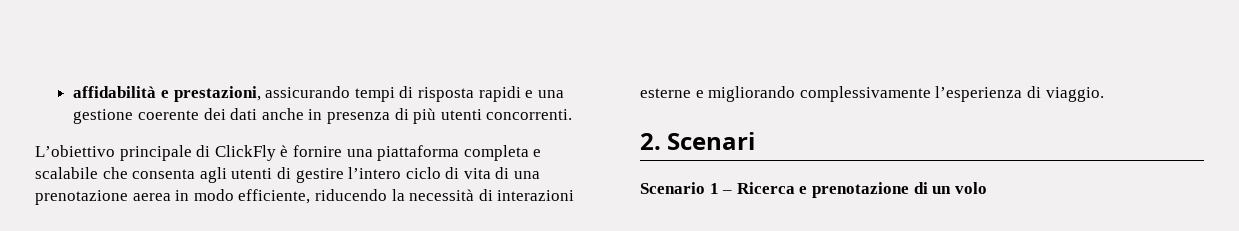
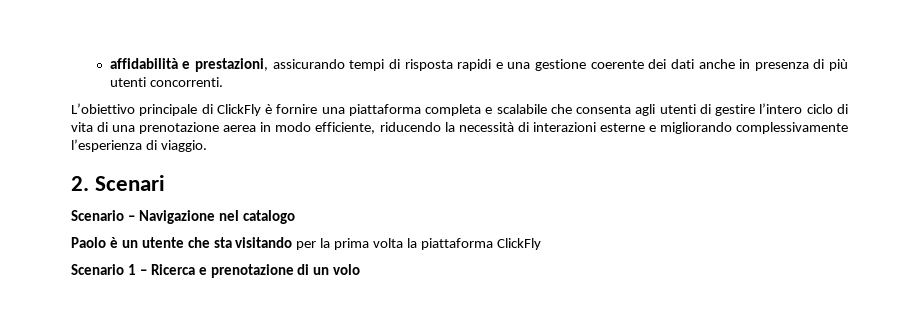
+ Scenario – Navigazione nel catalogo
+ Paolo è un utente che sta visitando per la prima volta la piattaforma ClickFly

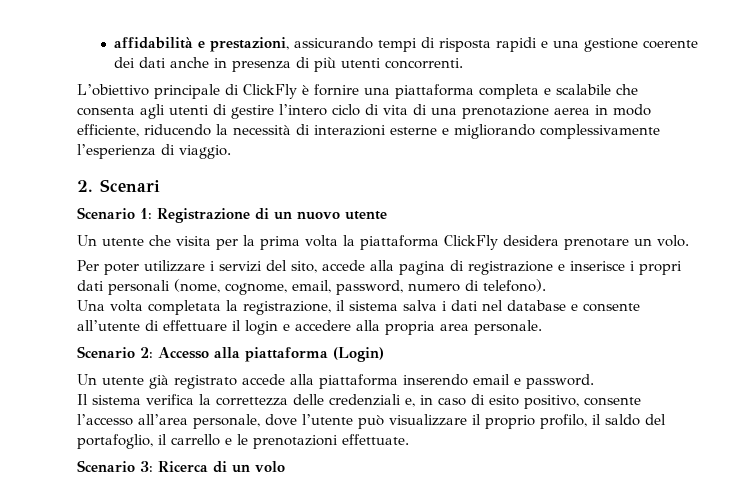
- Scenario – Navigazione nel catalogo
- Paolo è un utente che sta visitando per la prima volta la piattaforma ClickFly
- Scenario 1 – Ricerca e prenotazione di un volo
+ Scenario 1: Registrazione di un nuovo utente
+ Un utente che visita per la prima volta la piattaforma ClickFly desidera prenotare un volo.
+ Per poter utilizzare i servizi del sito, accede alla pagina di registrazione e inserisce i propri dati personali (nome, cognome, email, password, numero di telefono).
+ Una volta completata la registrazione, il sistema salva i dati nel database e consente all’utente di effettuare il login e accedere alla propria area personale.
+ Scenario 2: Accesso alla piattaforma (Login)
+ Un utente già registrato accede alla piattaforma inserendo email e password.
+ Il sistema verifica la correttezza delle credenziali e, in caso di esito positivo, consente l’accesso all’area personale, dove l’utente può visualizzare il proprio profilo, il saldo del portafoglio, il carrello e le prenotazioni effettuate.
+ Scenario 3: Ricerca di un volo

